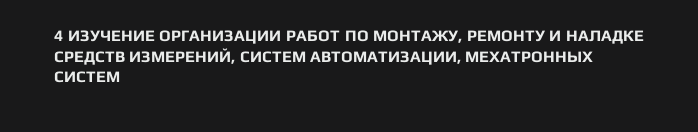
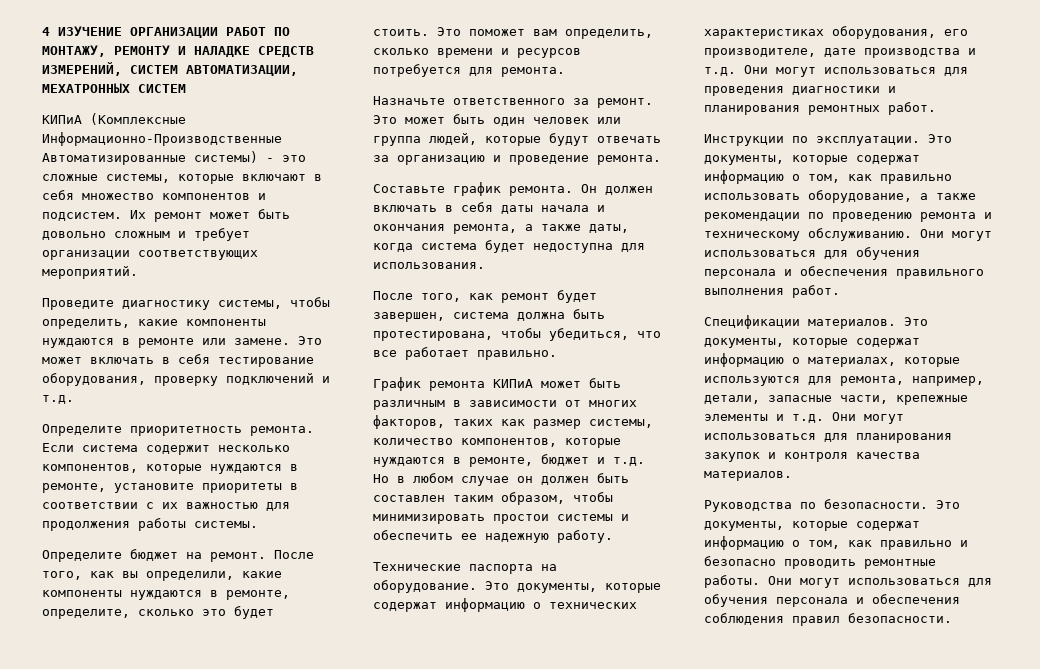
+ КИПиА (Комплексные Информационно-Производственные Автоматизированные системы) - это сложные системы, которые включают в себя множество компонентов и подсистем. Их ремонт может быть довольно сложным и требует организации соответствующих мероприятий.
+ Проведите диагностику системы, чтобы определить, какие компоненты нуждаются в ремонте или замене. Это может включать в себя тестирование оборудования, проверку подключений и т.д.
+ Определите приоритетность ремонта. Если система содержит несколько компонентов, которые нуждаются в ремонте, установите приоритеты в соответствии с их важностью для продолжения работы системы.
+ Определите бюджет на ремонт. После того, как вы определили, какие компоненты нуждаются в ремонте, определите, сколько это будет стоить. Это поможет вам определить, сколько времени и ресурсов потребуется для ремонта.
+ Назначьте ответственного за ремонт. Это может быть один человек или группа людей, которые будут отвечать за организацию и проведение ремонта.
+ Составьте график ремонта. Он должен включать в себя даты начала и окончания ремонта, а также даты, когда система будет недоступна для использования.
+ После того, как ремонт будет завершен, система должна быть протестирована, чтобы убедиться, что все работает правильно.
+ График ремонта КИПиА может быть различным в зависимости от многих факторов, таких как размер системы, количество компонентов, которые нуждаются в ремонте, бюджет и т.д. Но в любом случае он должен быть составлен таким образом, чтобы минимизировать простои системы и обеспечить ее надежную работу.
+ Технические паспорта на оборудование. Это документы, которые содержат информацию о технических характеристиках оборудования, его производителе, дате производства и т.д. Они могут использоваться для проведения диагностики и планирования ремонтных работ.
+ Инструкции по эксплуатации. Это документы, которые содержат информацию о том, как правильно использовать оборудование, а также рекомендации по проведению ремонта и техническому обслуживанию. Они могут использоваться для обучения персонала и обеспечения правильного выполнения работ.
+ Спецификации материалов. Это документы, которые содержат информацию о материалах, которые используются для ремонта, например, детали, запасные части, крепежные элементы и т.д. Они могут использоваться для планирования закупок и контроля качества материалов.
+ Руководства по безопасности. Это документы, которые содержат информацию о том, как правильно и безопасно проводить ремонтные работы. Они могут использоваться для обучения персонала и обеспечения соблюдения правил безопасности.

